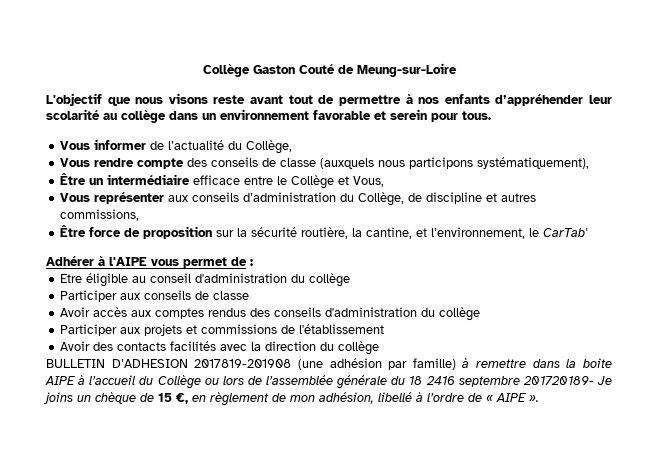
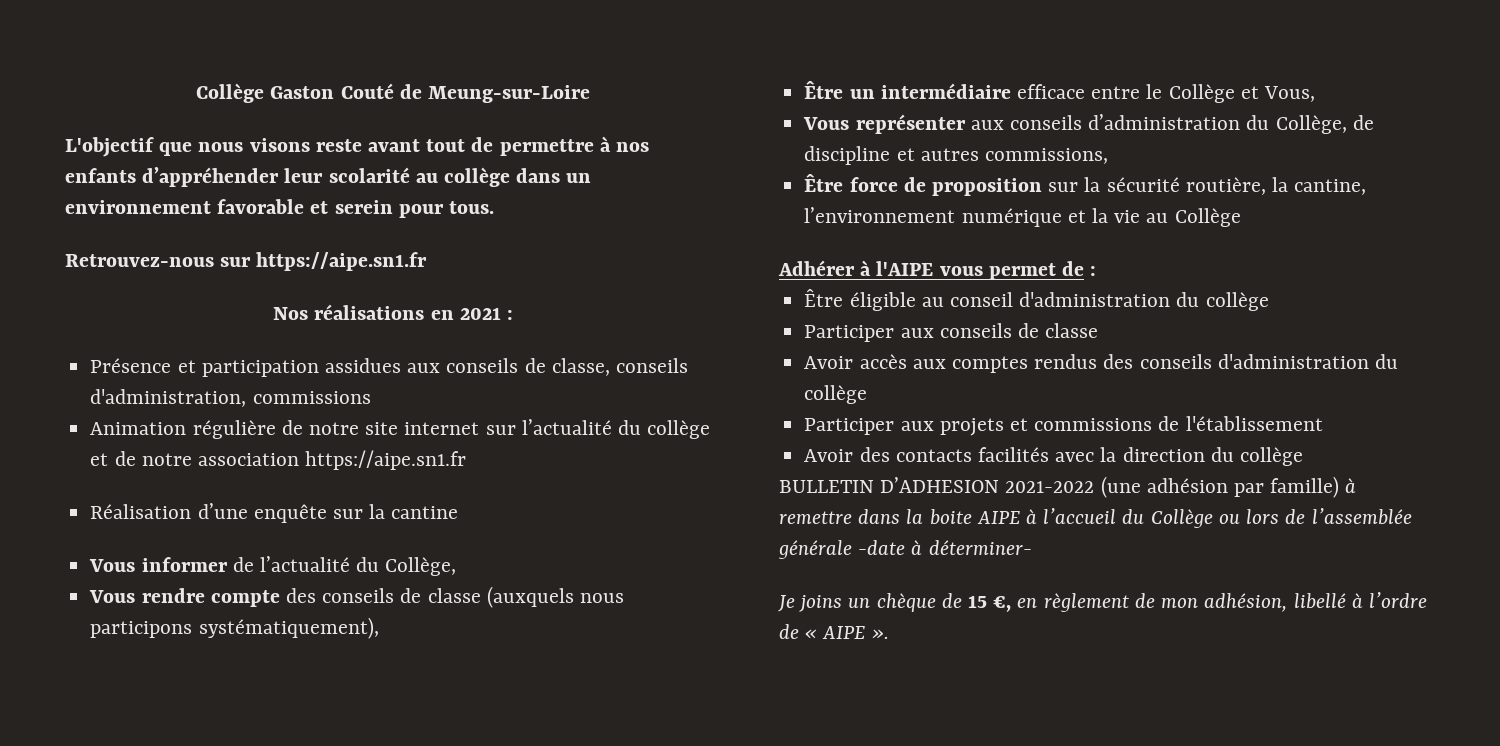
+ Retrouvez-nous sur https://aipe.sn1.fr
+ Nos réalisations en 2021 :
+ Présence et participation assidues aux conseils de classe, conseils d'administration, commissions
+ Animation régulière de notre site internet sur l’actualité du collège et de notre association https://aipe.sn1.fr
+ Réalisation d’une enquête sur la cantine
- Être force de proposition sur la sécurité routière, la cantine, et l’environnement, le CarTab'
+ Être force de proposition sur la sécurité routière, la cantine, l’environnement numérique et la vie au Collège
- Etre éligible au conseil d'administration du collège
+ Être éligible au conseil d'administration du collège
- BULLETIN D’ADHESION 2017819-201908 (une adhésion par famille) à remettre dans la boite AIPE à l’accueil du Collège ou lors de l’assemblée générale du 18 2416 septembre 201720189- Je joins un chèque de 15 €, en règlement de mon adhésion, libellé à l’ordre de « AIPE ».
+ BULLETIN D’ADHESION 2021-2022 (une adhésion par famille) à remettre dans la boite AIPE à l’accueil du Collège ou lors de l’assemblée générale -date à déterminer-
+ Je joins un chèque de 15 €, en règlement de mon adhésion, libellé à l’ordre de « AIPE ».

